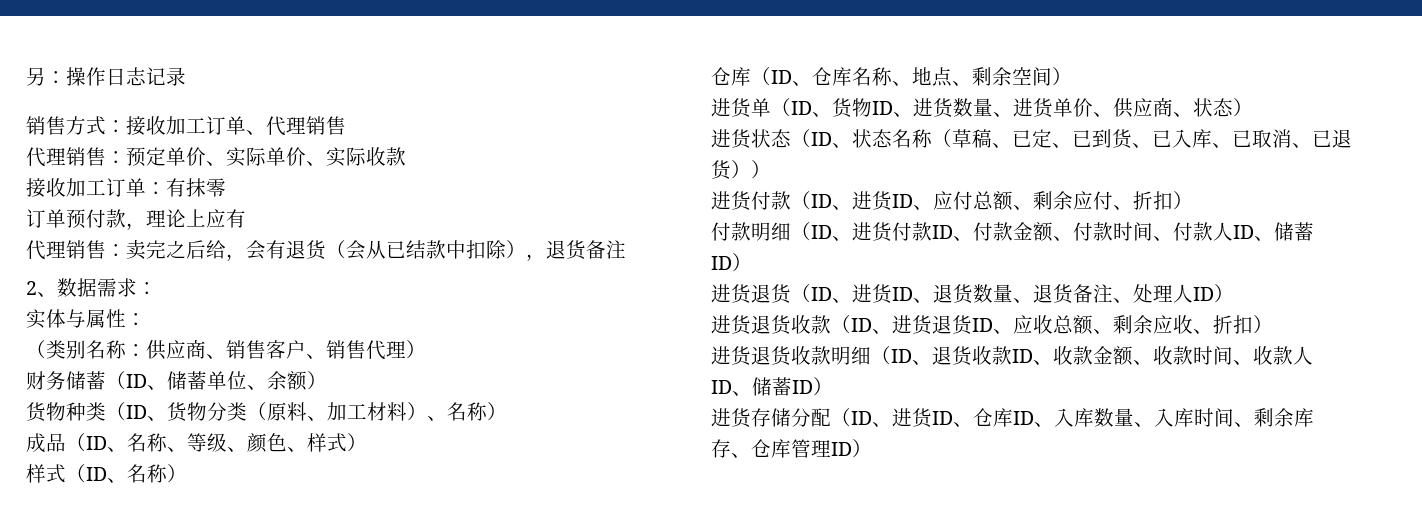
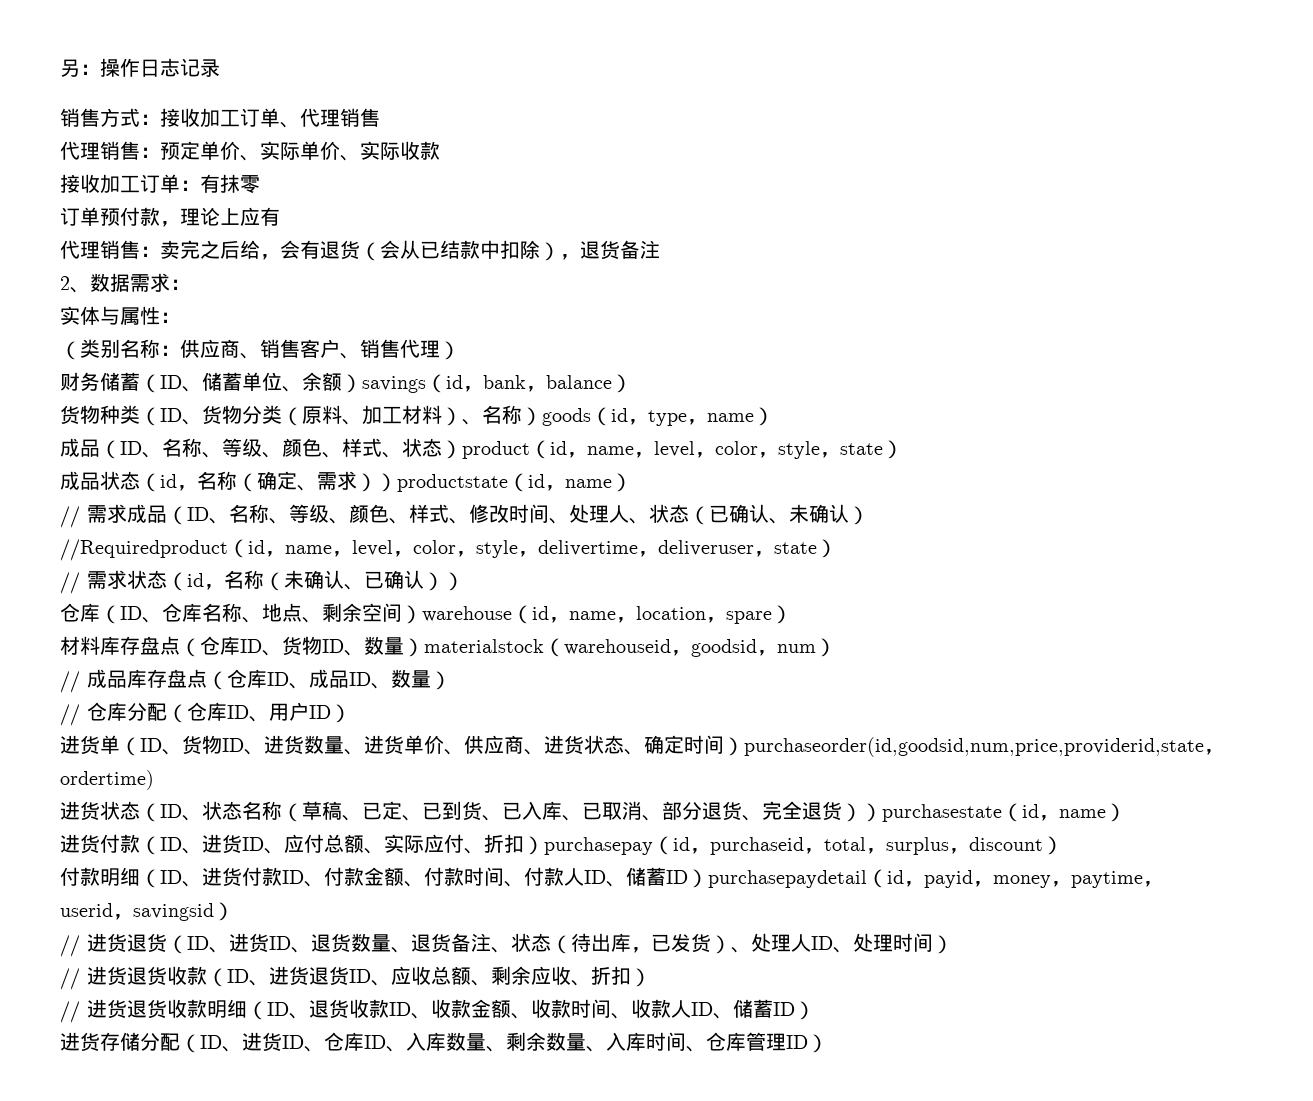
- 财务储蓄（ID、储蓄单位、余额）
+ 财务储蓄（ID、储蓄单位、余额）savings（id，bank，balance）
- 货物种类（ID、货物分类（原料、加工材料）、名称）
- 成品（ID、名称、等级、颜色、样式）
- 样式（ID、名称）
+ 货物种类（ID、货物分类（原料、加工材料）、名称）goods（id，type，name）
+ 成品（ID、名称、等级、颜色、样式、状态）product（id，name，level，color，style，state）
+ 成品状态（id，名称（确定、需求））productstate（id，name）
+ // 需求成品（ID、名称、等级、颜色、样式、修改时间、处理人、状态（已确认、未确认）
+ //Requiredproduct（id，name，level，color，style，delivertime，deliveruser，state）
+ // 需求状态（id，名称（未确认、已确认））
- 仓库（ID、仓库名称、地点、剩余空间）
+ 仓库（ID、仓库名称、地点、剩余空间）warehouse（id，name，location，spare）
+ 材料库存盘点（仓库ID、货物ID、数量）materialstock（warehouseid，goodsid，num）
+ // 成品库存盘点（仓库ID、成品ID、数量）
+ // 仓库分配（仓库ID、用户ID）
- 进货单（ID、货物ID、进货数量、进货单价、供应商、状态）
+ 进货单（ID、货物ID、进货数量、进货单价、供应商、进货状态、确定时间）purchaseorder(id,goodsid,num,price,providerid,state，ordertime)
- 进货状态（ID、状态名称（草稿、已定、已到货、已入库、已取消、已退货））
+ 进货状态（ID、状态名称（草稿、已定、已到货、已入库、已取消、部分退货、完全退货））purchasestate（id，name）
- 进货付款（ID、进货ID、应付总额、剩余应付、折扣）
+ 进货付款（ID、进货ID、应付总额、实际应付、折扣）purchasepay（id，purchaseid，total，surplus，discount）
- 付款明细（ID、进货付款ID、付款金额、付款时间、付款人ID、储蓄ID）
- 进货退货（ID、进货ID、退货数量、退货备注、处理人ID）
- 进货退货收款（ID、进货退货ID、应收总额、剩余应收、折扣）
+ 付款明细（ID、进货付款ID、付款金额、付款时间、付款人ID、储蓄ID）purchasepaydetail（id，payid，money，paytime，userid，savingsid）
+ // 进货退货（ID、进货ID、退货数量、退货备注、状态（待出库，已发货）、处理人ID、处理时间）
+ // 进货退货收款（ID、进货退货ID、应收总额、剩余应收、折扣）
- 进货退货收款明细（ID、退货收款ID、收款金额、收款时间、收款人ID、储蓄ID）
+ // 进货退货收款明细（ID、退货收款ID、收款金额、收款时间、收款人ID、储蓄ID）
- 进货存储分配（ID、进货ID、仓库ID、入库数量、入库时间、剩余库存、仓库管理ID）
+ 进货存储分配（ID、进货ID、仓库ID、入库数量、剩余数量、入库时间、仓库管理ID）

